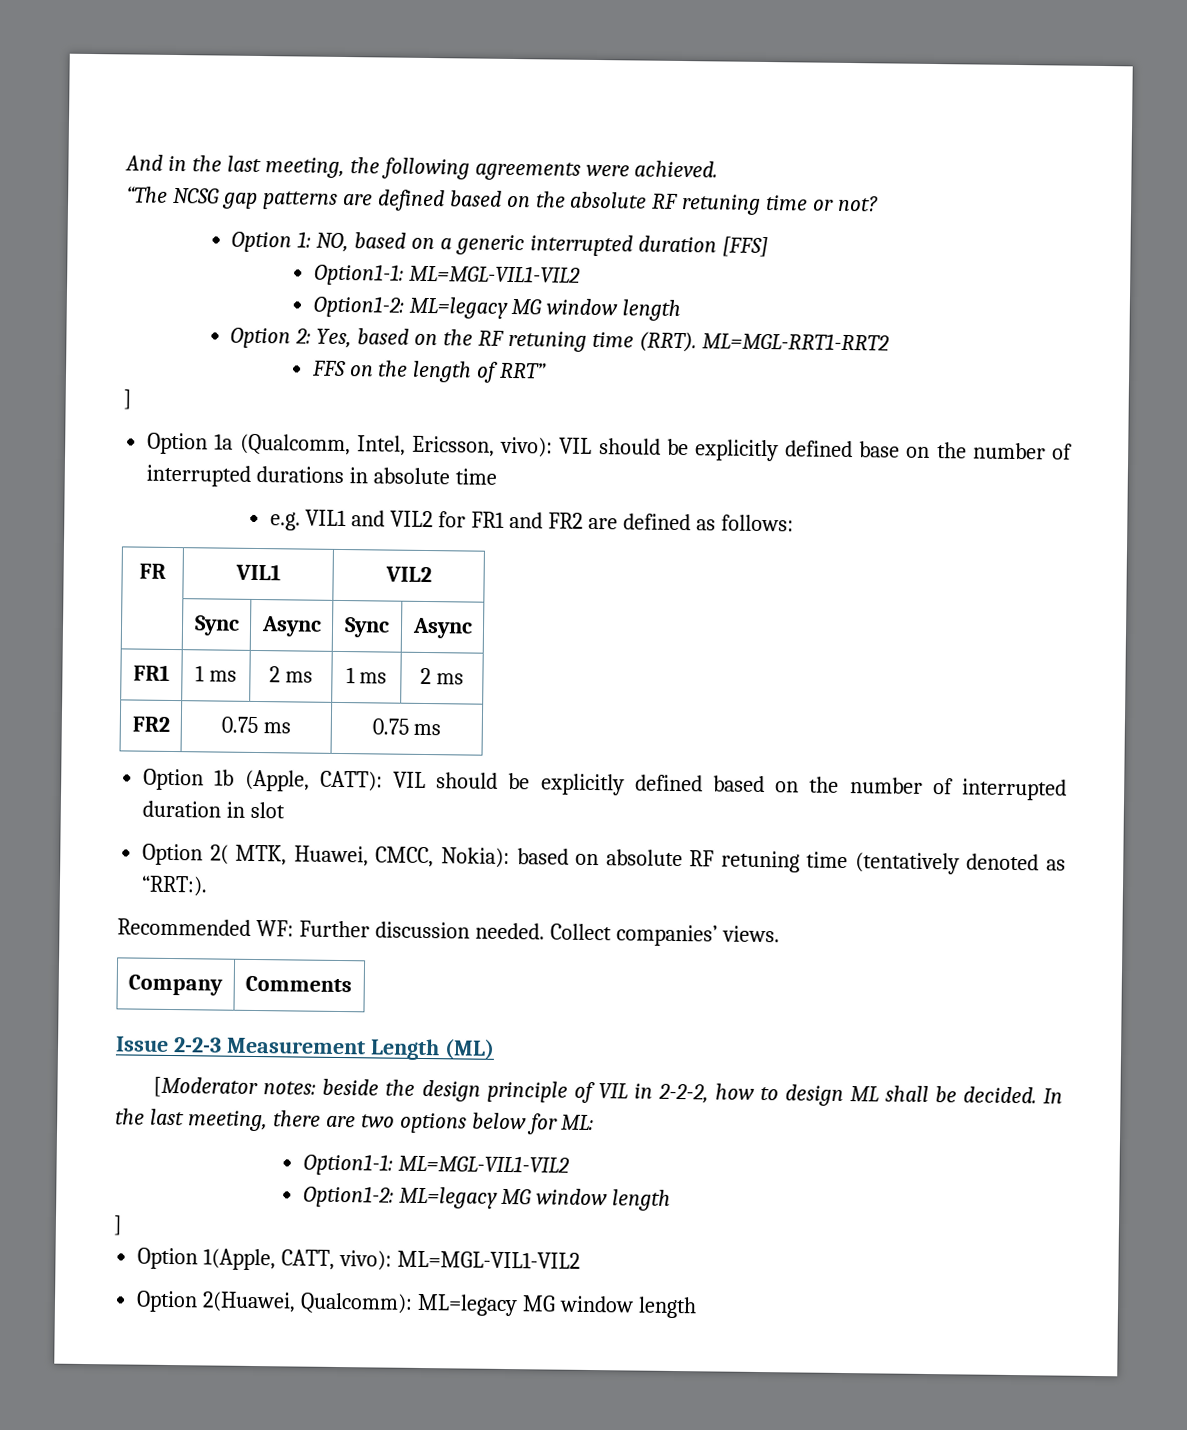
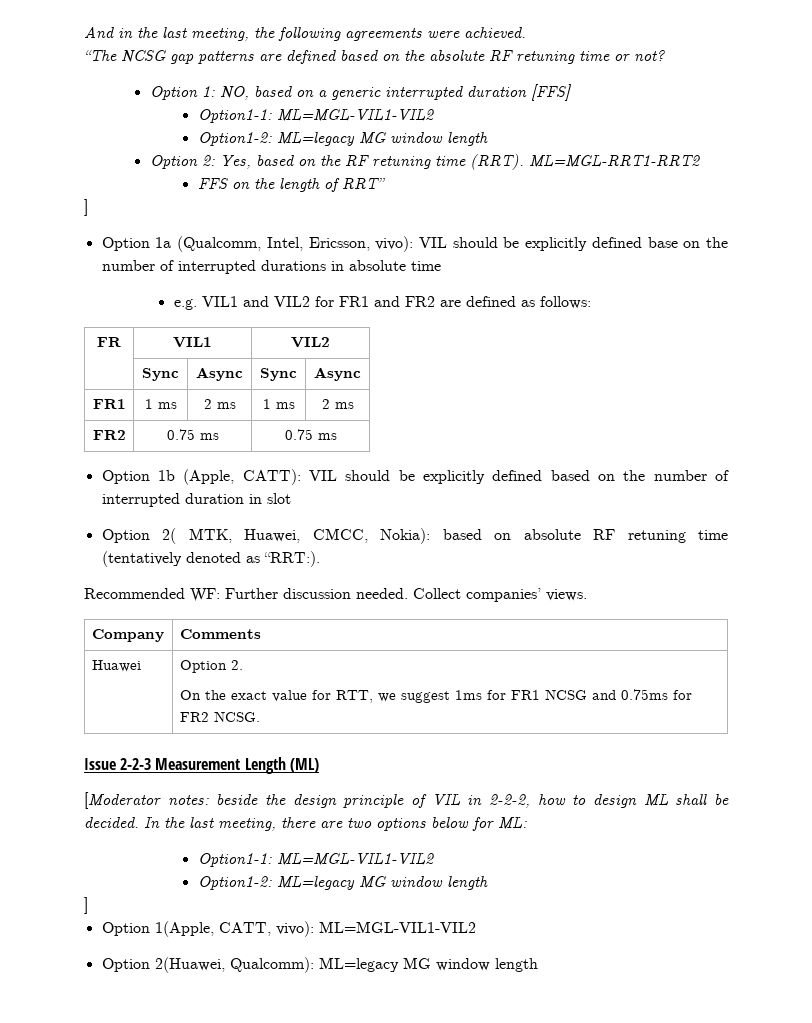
+ Huawei | Option 2.
+ On the exact value for RTT, we suggest 1ms for FR1 NCSG and 0.75ms for FR2 NCSG.

